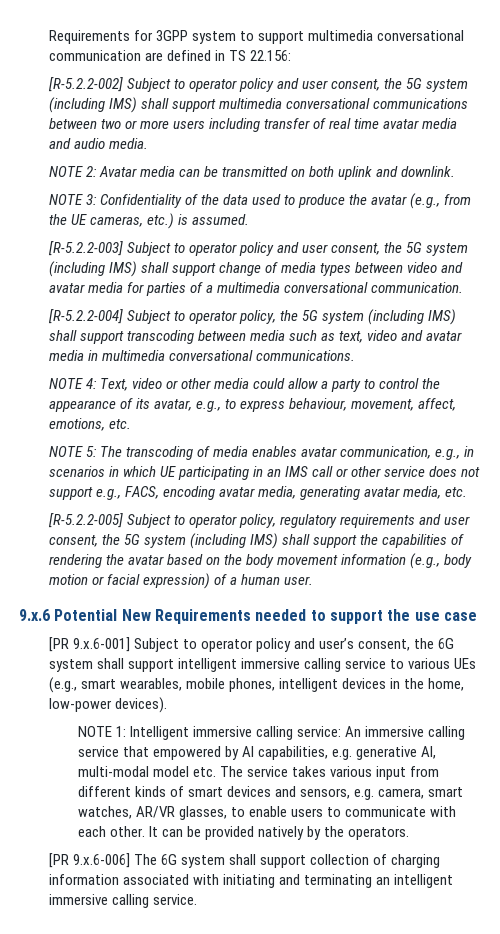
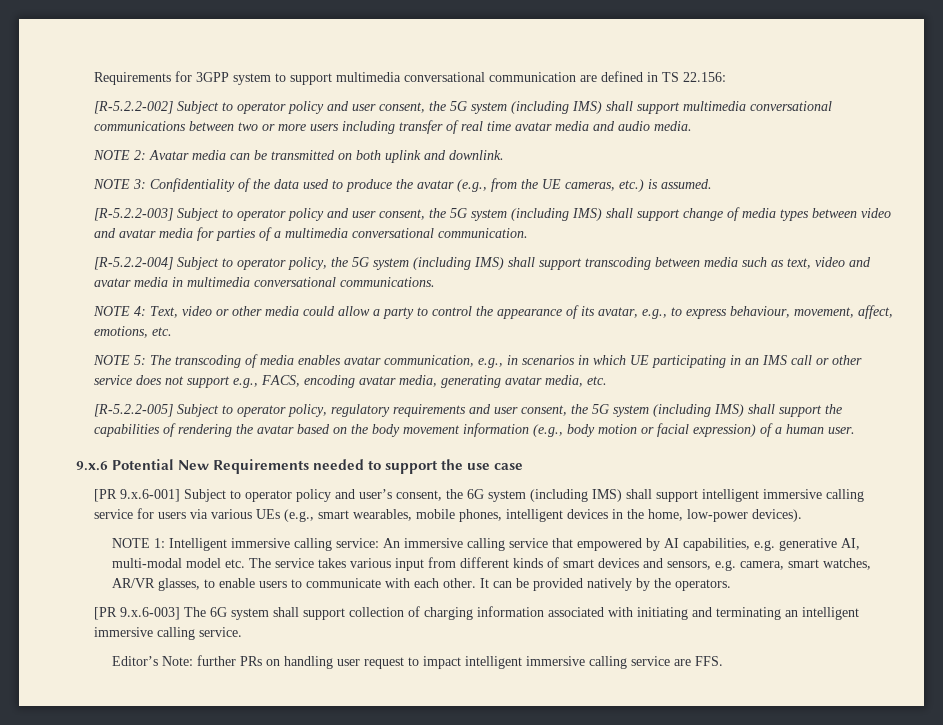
- [PR 9.x.6-001] Subject to operator policy and user’s consent, the 6G system shall support intelligent immersive calling service to various UEs (e.g., smart wearables, mobile phones, intelligent devices in the home, low-power devices).
+ [PR 9.x.6-001] Subject to operator policy and user’s consent, the 6G system (including IMS) shall support intelligent immersive calling service for users via various UEs (e.g., smart wearables, mobile phones, intelligent devices in the home, low-power devices).
- [PR 9.x.6-006] The 6G system shall support collection of charging information associated with initiating and terminating an intelligent immersive calling service.
+ [PR 9.x.6-003] The 6G system shall support collection of charging information associated with initiating and terminating an intelligent immersive calling service.
+ Editor’s Note: further PRs on handling user request to impact intelligent immersive calling service are FFS.

